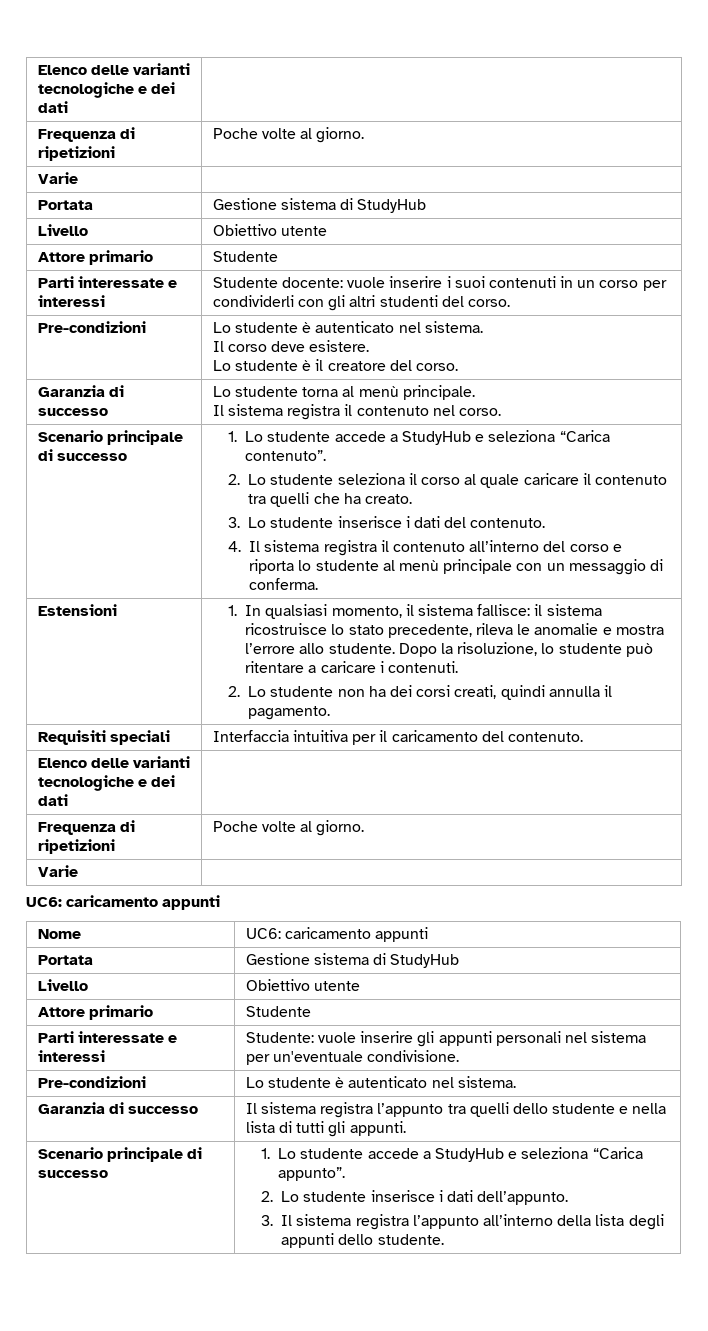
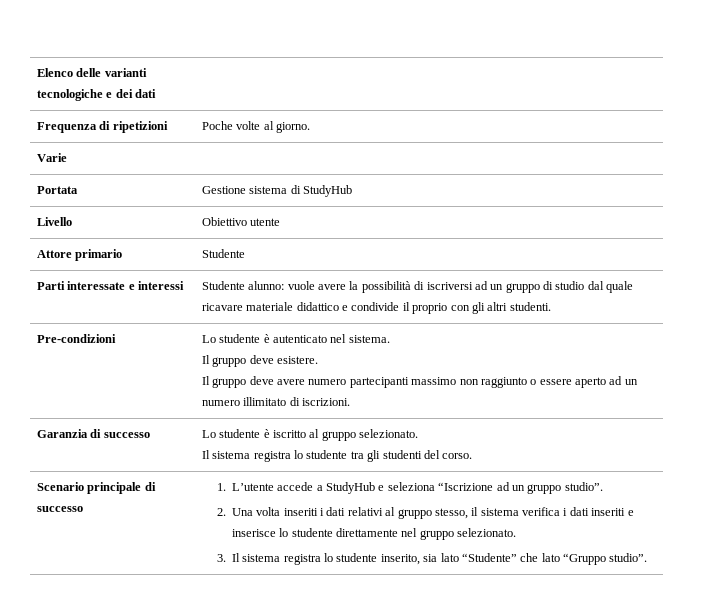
- Parti interessate e interessi | Studente docente: vuole inserire i suoi contenuti in un corso per condividerli con gli altri studenti del corso.
+ Parti interessate e interessi | Studente alunno: vuole avere la possibilità di iscriversi ad un gruppo di studio dal quale ricavare materiale didattico e condivide il proprio con gli altri studenti.
  Pre-condizioni | Lo studente è autenticato nel sistema.
- Il corso deve esistere.
- Lo studente è il creatore del corso.
+ Il gruppo deve esistere.
+ Il gruppo deve avere numero partecipanti massimo non raggiunto o essere aperto ad un numero illimitato di iscrizioni.
- Garanzia di successo | Lo studente torna al menù principale.
- Il sistema registra il contenuto nel corso.
+ Garanzia di successo | Lo studente è iscritto al gruppo selezionato.
+ Il sistema registra lo studente tra gli studenti del corso.
- 1. Lo studente accede a StudyHub e seleziona “Carica contenuto”.
- 2. Lo studente seleziona il corso al quale caricare il contenuto tra quelli che ha creato.
- 3. Lo studente inserisce i dati del contenuto.
- 4. Il sistema registra il contenuto all’interno del corso e riporta lo studente al menù principale con un messaggio di conferma.
- Estensioni | 1. In qualsiasi momento, il sistema fallisce: il sistema ricostruisce lo stato precedente, rileva le anomalie e mostra l’errore allo studente. Dopo la risoluzione, lo studente può ritentare a caricare i contenuti.
- 2. Lo studente non ha dei corsi creati, quindi annulla il pagamento.
- Requisiti speciali | Interfaccia intuitiva per il caricamento del contenuto.
- Elenco delle varianti tecnologiche e dei dati |
- Frequenza di ripetizioni | Poche volte al giorno.
- Varie |
- UC6: caricamento appunti
- Nome | UC6: caricamento appunti
- Portata | Gestione sistema di StudyHub
- Livello | Obiettivo utente
- Attore primario | Studente
- Parti interessate e interessi | Studente: vuole inserire gli appunti personali nel sistema per un'eventuale condivisione.
- Pre-condizioni | Lo studente è autenticato nel sistema.
- Garanzia di successo | Il sistema registra l’appunto tra quelli dello studente e nella lista di tutti gli appunti.
- Scenario principale di successo | 1. Lo studente accede a StudyHub e seleziona “Carica appunto”.
- 2. Lo studente inserisce i dati dell’appunto.
- 3. Il sistema registra l’appunto all’interno della lista degli appunti dello studente.
+ 1. L’utente accede a StudyHub e seleziona “Iscrizione ad un gruppo studio”.
+ 2. Una volta inseriti i dati relativi al gruppo stesso, il sistema verifica i dati inseriti e inserisce lo studente direttamente nel gruppo selezionato.
+ 3. Il sistema registra lo studente inserito, sia lato “Studente” che lato “Gruppo studio”.

